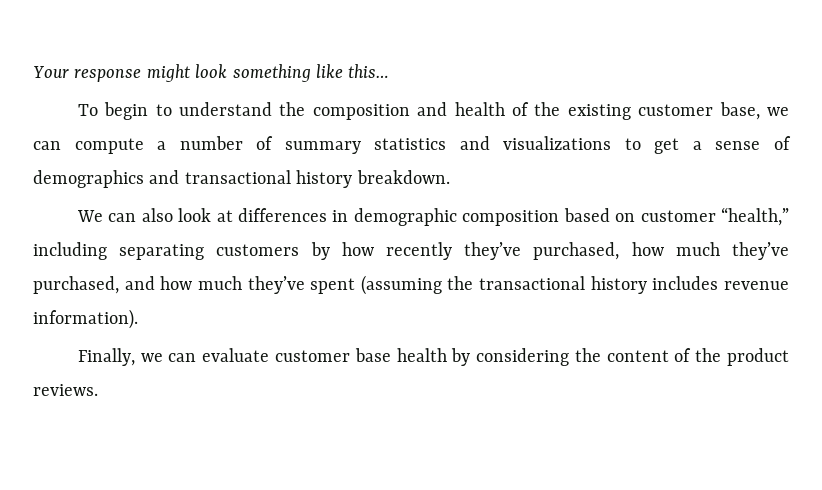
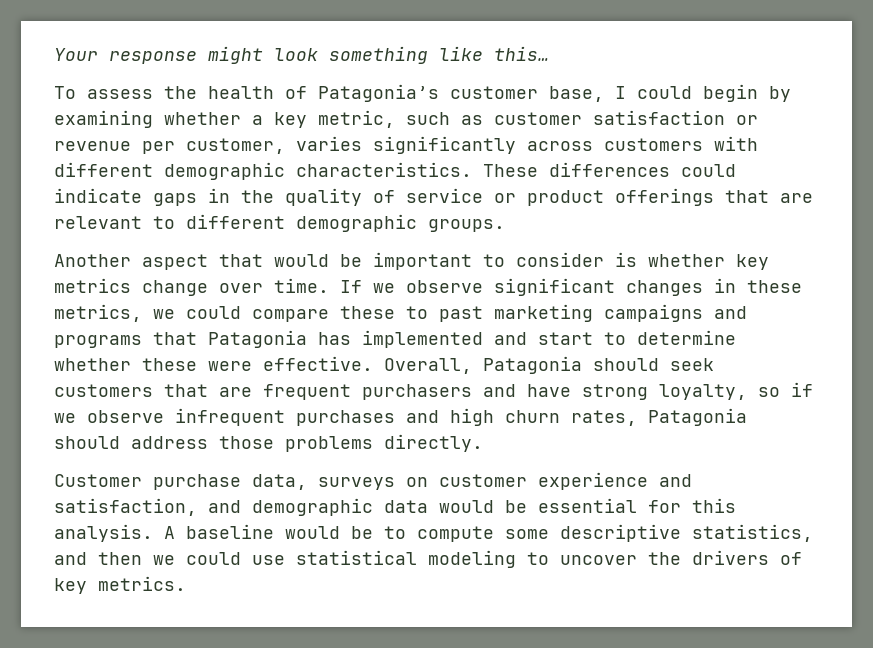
- To begin to understand the composition and health of the existing customer base, we can compute a number of summary statistics and visualizations to get a sense of demographics and transactional history breakdown.
- We can also look at differences in demographic composition based on customer “health,” including separating customers by how recently they’ve purchased, how much they’ve purchased, and how much they’ve spent (assuming the transactional history includes revenue information).
- Finally, we can evaluate customer base health by considering the content of the product reviews.
+ To assess the health of Patagonia’s customer base, I could begin by examining whether a key metric, such as customer satisfaction or revenue per customer, varies significantly across customers with different demographic characteristics. These differences could indicate gaps in the quality of service or product offerings that are relevant to different demographic groups.
+ Another aspect that would be important to consider is whether key metrics change over time. If we observe significant changes in these metrics, we could compare these to past marketing campaigns and programs that Patagonia has implemented and start to determine whether these were effective. Overall, Patagonia should seek customers that are frequent purchasers and have strong loyalty, so if we observe infrequent purchases and high churn rates, Patagonia should address those problems directly.
+ Customer purchase data, surveys on customer experience and satisfaction, and demographic data would be essential for this analysis. A baseline would be to compute some descriptive statistics, and then we could use statistical modeling to uncover the drivers of key metrics.

